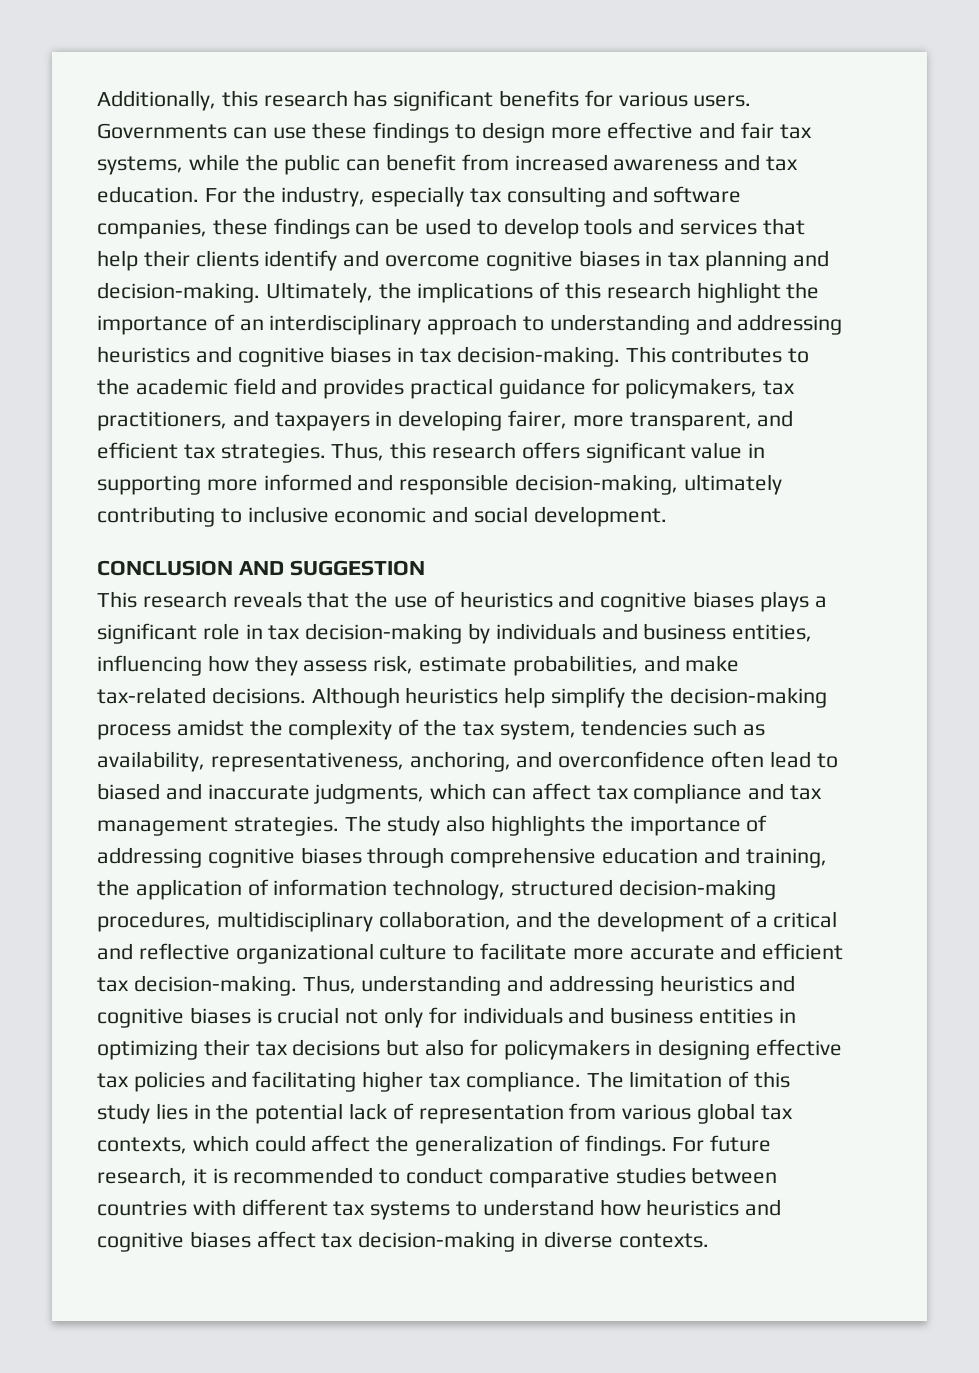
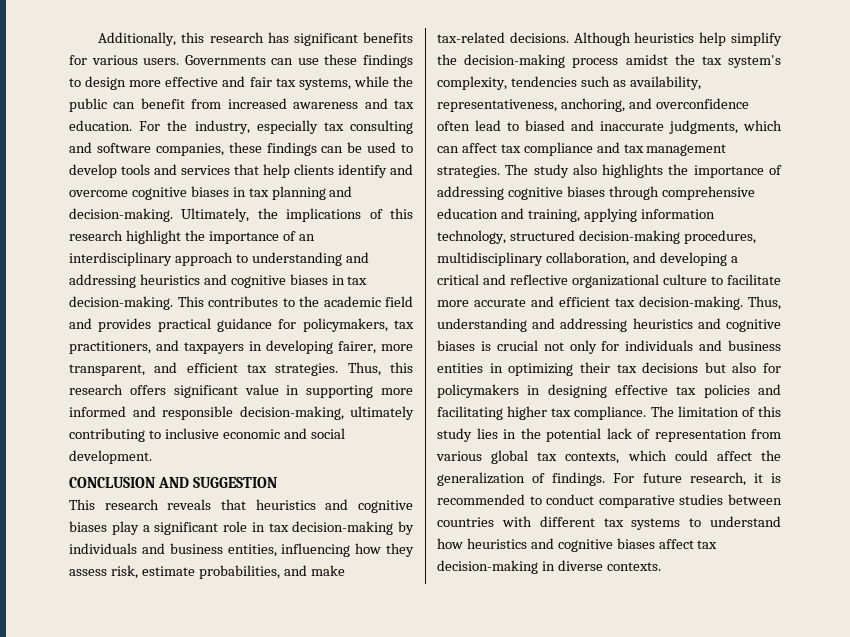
- For the industry, especially tax consulting and software companies, these findings can be used to develop tools and services that help their clients identify and overcome cognitive biases in tax planning and decision-making.
+ For the industry, especially tax consulting and software companies, these findings can be used to develop tools and services that help clients identify and overcome cognitive biases in tax planning and decision-making.
- This research reveals that the use of heuristics and cognitive biases plays a significant role in tax decision-making by individuals and business entities, influencing how they assess risk, estimate probabilities, and make tax-related decisions.
+ This research reveals that heuristics and cognitive biases play a significant role in tax decision-making by individuals and business entities, influencing how they assess risk, estimate probabilities, and make tax-related decisions.
- Although heuristics help simplify the decision-making process amidst the complexity of the tax system, tendencies such as availability, representativeness, anchoring, and overconfidence often lead to biased and inaccurate judgments, which can affect tax compliance and tax management strategies.
+ Although heuristics help simplify the decision-making process amidst the tax system's complexity, tendencies such as availability, representativeness, anchoring, and overconfidence often lead to biased and inaccurate judgments, which can affect tax compliance and tax management strategies.
- The study also highlights the importance of addressing cognitive biases through comprehensive education and training, the application of information technology, structured decision-making procedures, multidisciplinary collaboration, and the development of a critical and reflective organizational culture to facilitate more accurate and efficient tax decision-making.
+ The study also highlights the importance of addressing cognitive biases through comprehensive education and training, applying information technology, structured decision-making procedures, multidisciplinary collaboration, and developing a critical and reflective organizational culture to facilitate more accurate and efficient tax decision-making.

